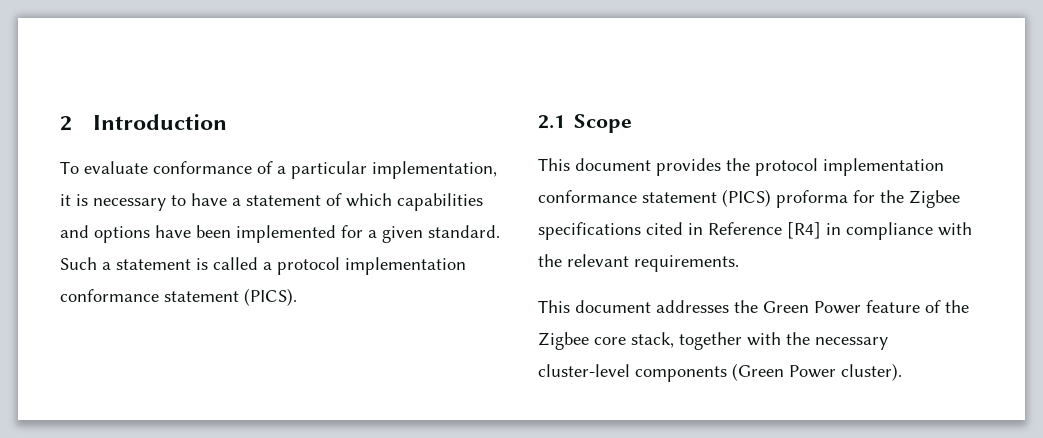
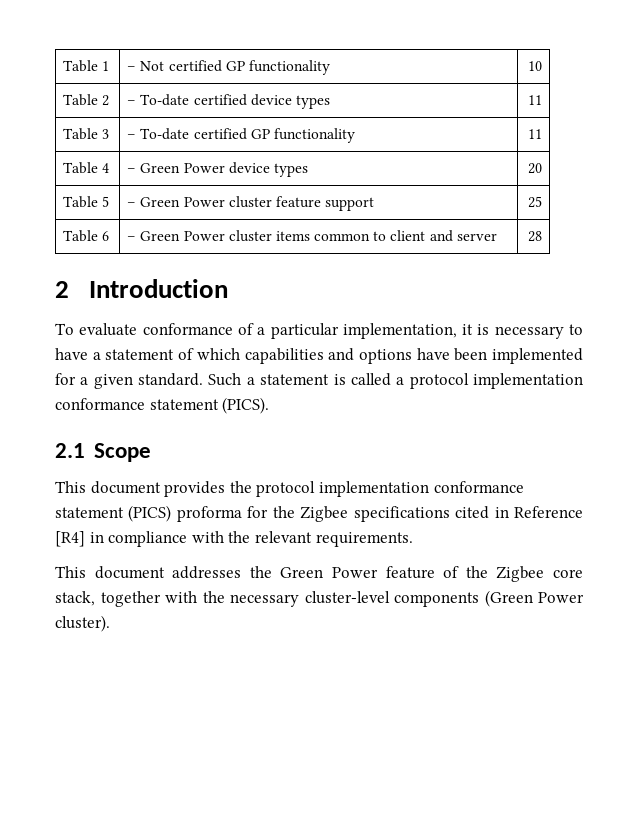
+ Table 1 | – Not certified GP functionality | 10
+ Table 2 | – To-date certified device types | 11
+ Table 3 | – To-date certified GP functionality | 11
+ Table 4 | – Green Power device types | 20
+ Table 5 | – Green Power cluster feature support | 25
+ Table 6 | – Green Power cluster items common to client and server | 28

